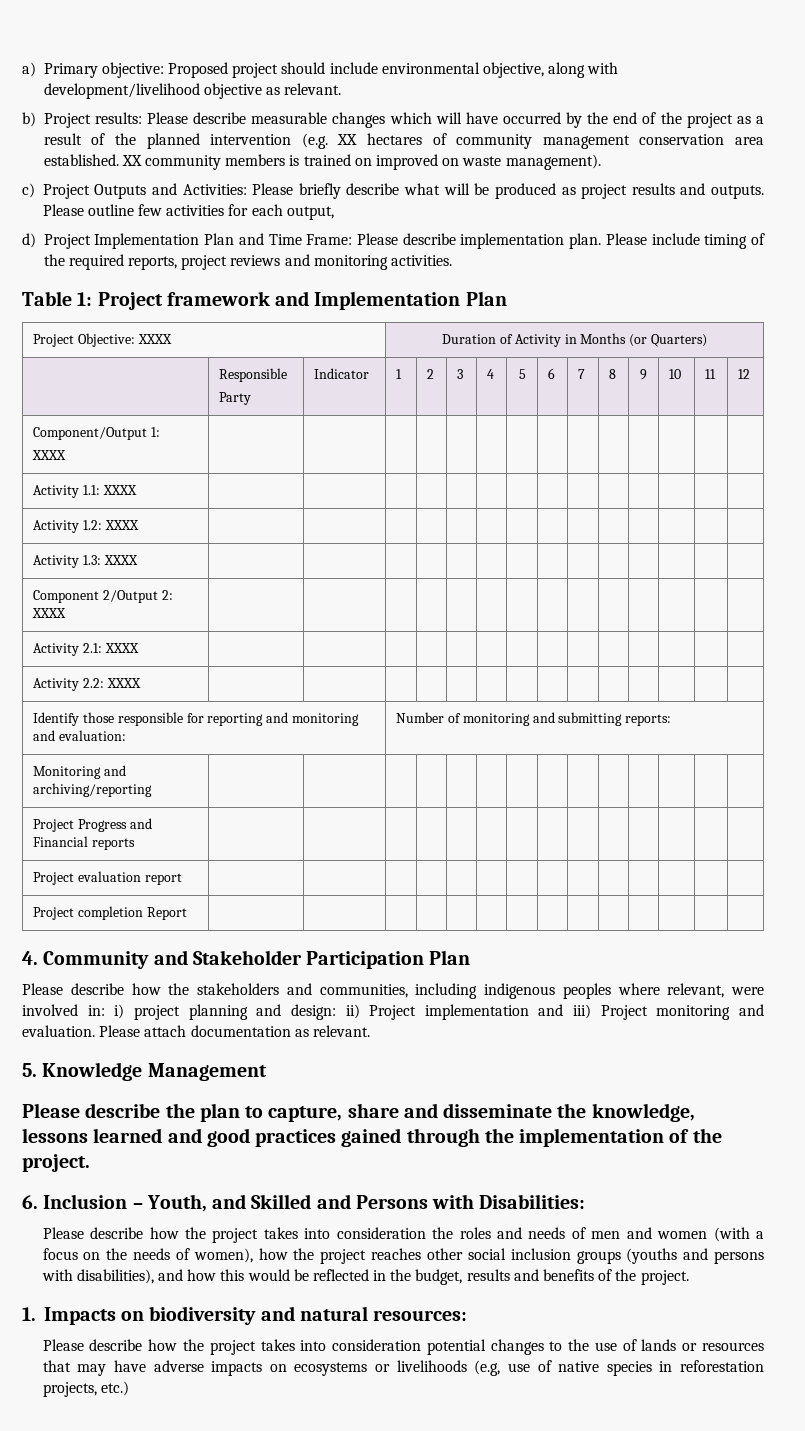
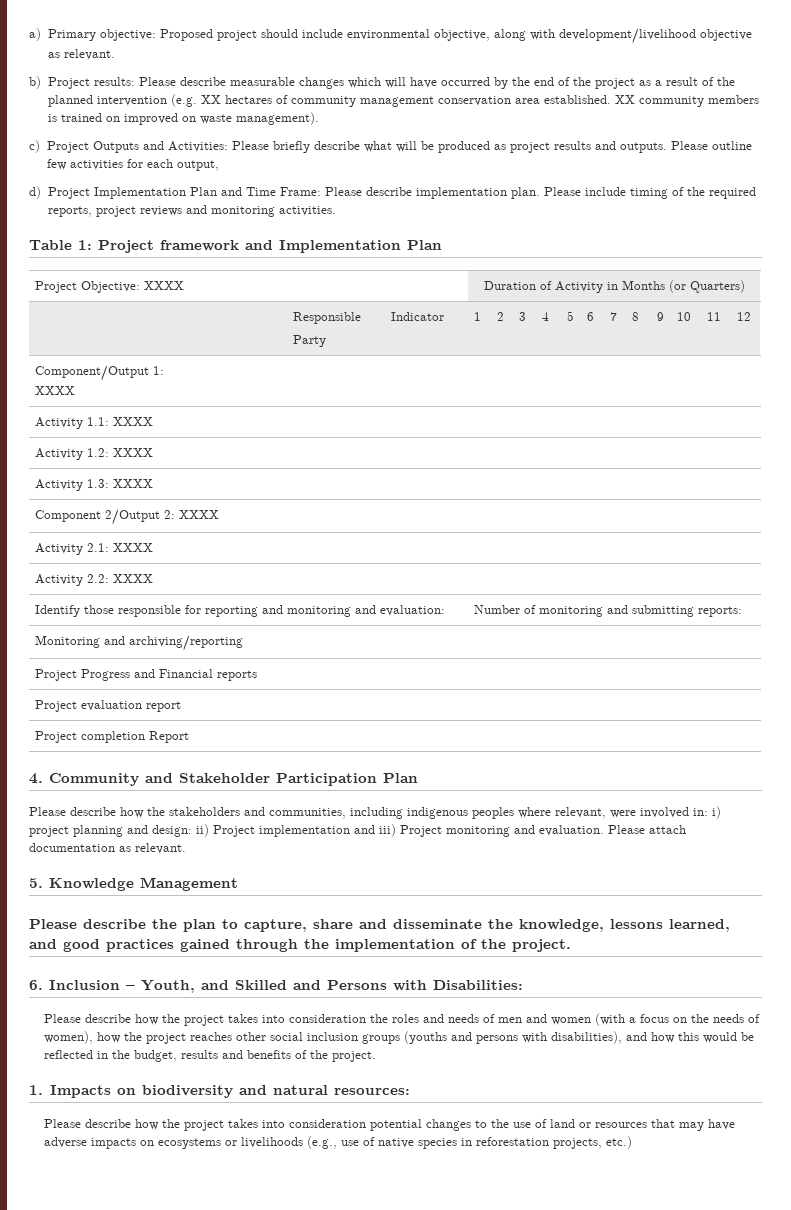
- Please describe the plan to capture, share and disseminate the knowledge, lessons learned and good practices gained through the implementation of the project.
+ Please describe the plan to capture, share and disseminate the knowledge, lessons learned, and good practices gained through the implementation of the project.
- Please describe how the project takes into consideration potential changes to the use of lands or resources that may have adverse impacts on ecosystems or livelihoods (e.g, use of native species in reforestation projects, etc.)
+ Please describe how the project takes into consideration potential changes to the use of land or resources that may have adverse impacts on ecosystems or livelihoods (e.g., use of native species in reforestation projects, etc.)

